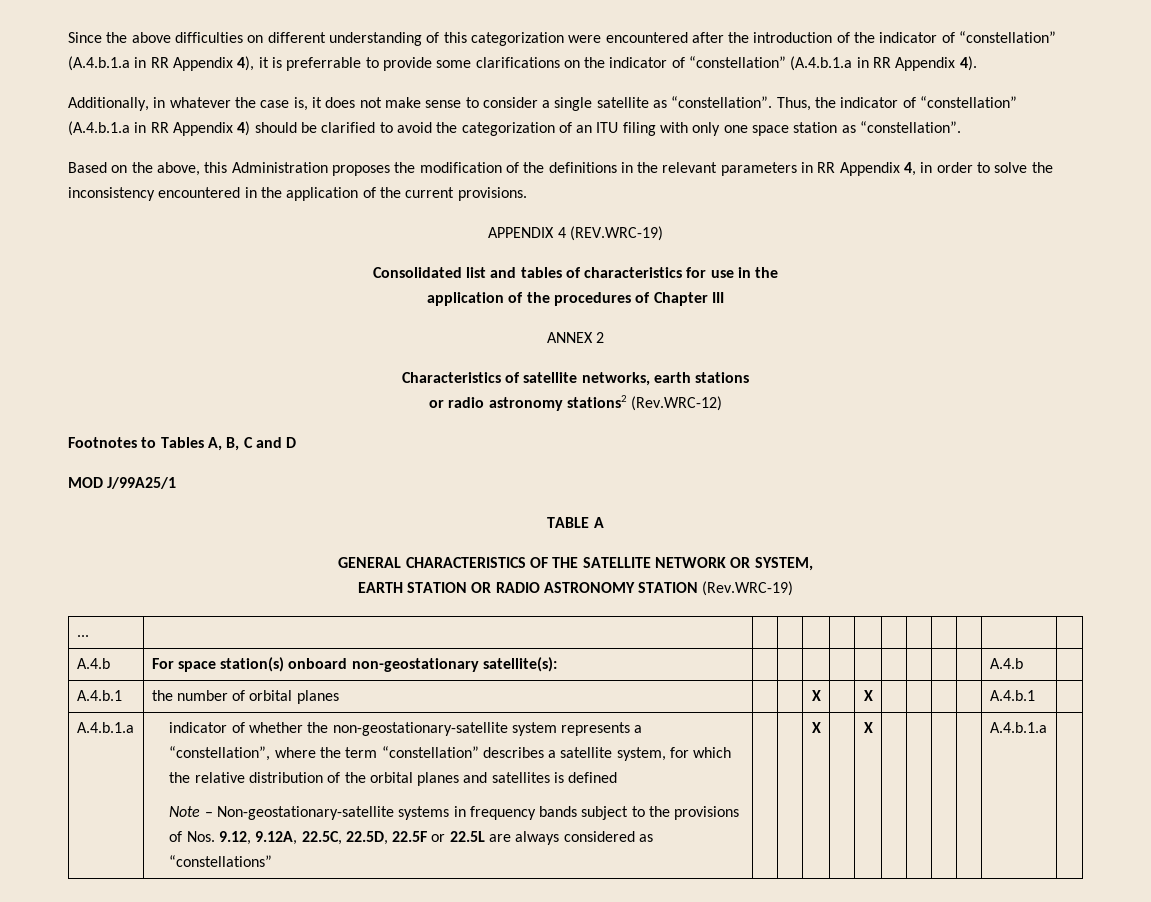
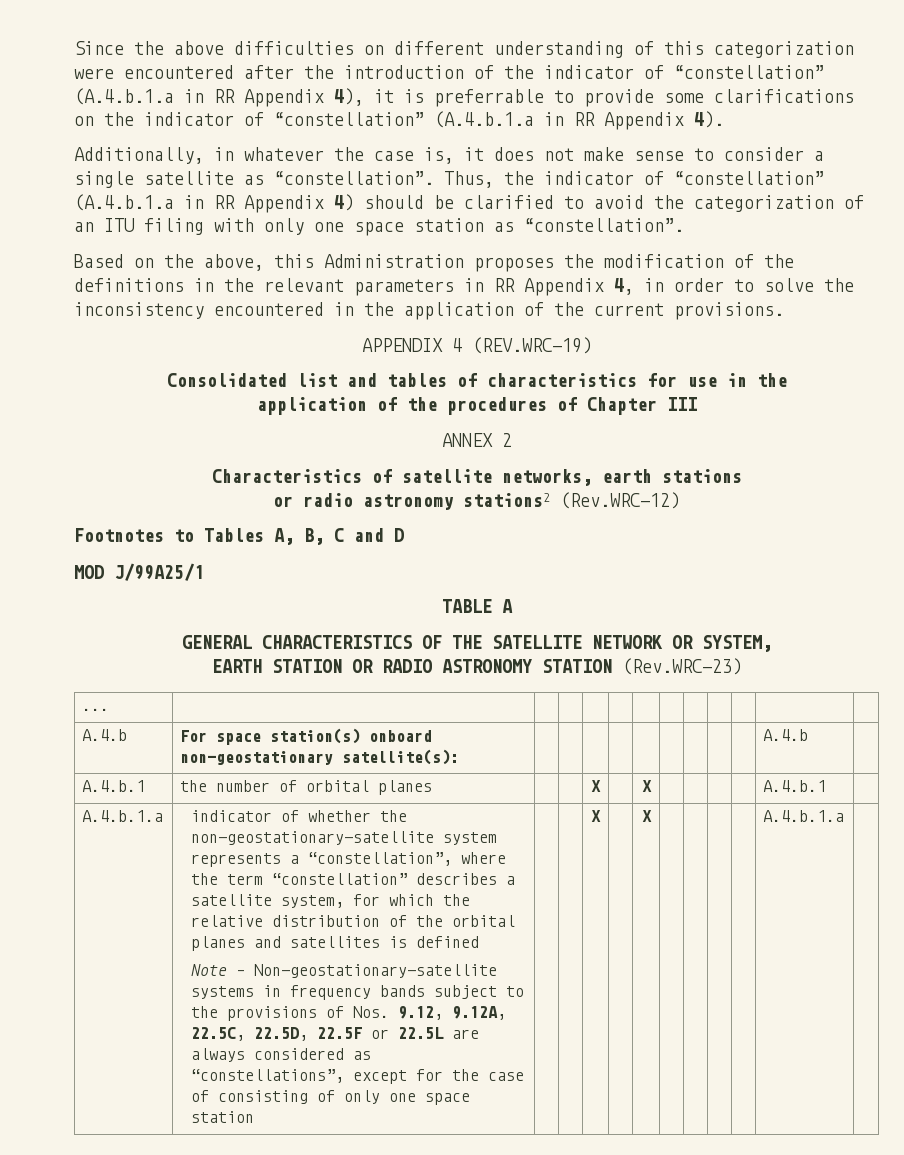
- EARTH STATION OR RADIO ASTRONOMY STATION (Rev.WRC-19)
+ EARTH STATION OR RADIO ASTRONOMY STATION (Rev.WRC-23)
- Note – Non-geostationary-satellite systems in frequency bands subject to the provisions of Nos. 9.12, 9.12A, 22.5C, 22.5D, 22.5F or 22.5L are always considered as “constellations”
+ Note – Non-geostationary-satellite systems in frequency bands subject to the provisions of Nos. 9.12, 9.12A, 22.5C, 22.5D, 22.5F or 22.5L are always considered as “constellations”, except for the case of consisting of only one space station

